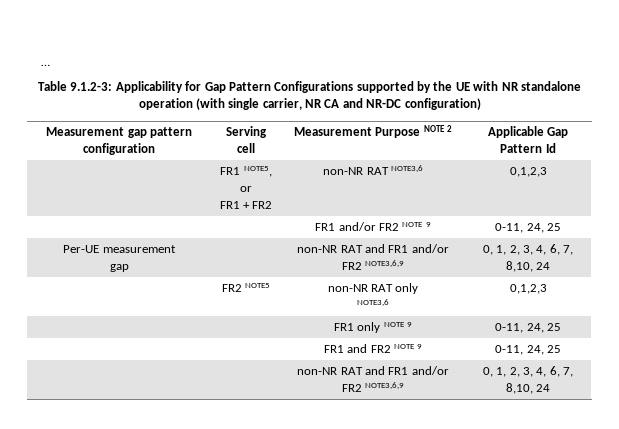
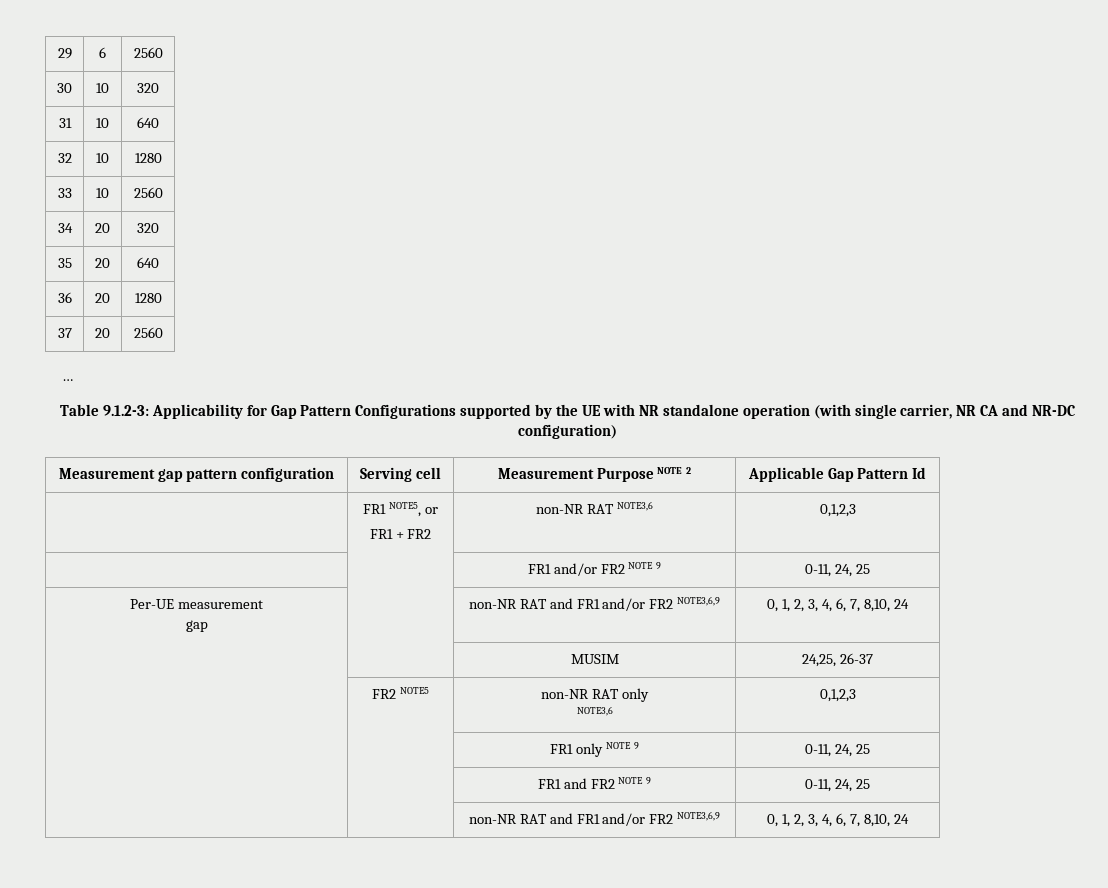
+ 29 | 6 | 2560
+ 30 | 10 | 320
+ 31 | 10 | 640
+ 32 | 10 | 1280
+ 33 | 10 | 2560
+ 34 | 20 | 320
+ 35 | 20 | 640
+ 36 | 20 | 1280
+ 37 | 20 | 2560
+ | | MUSIM | 24,25, 26-37

